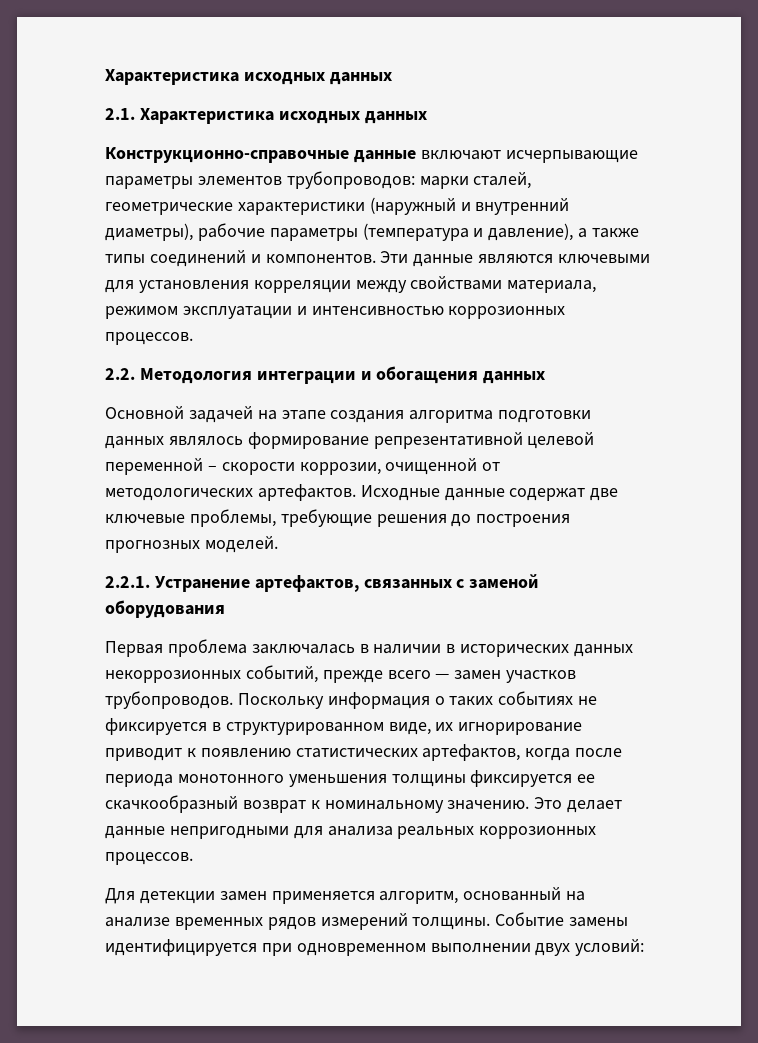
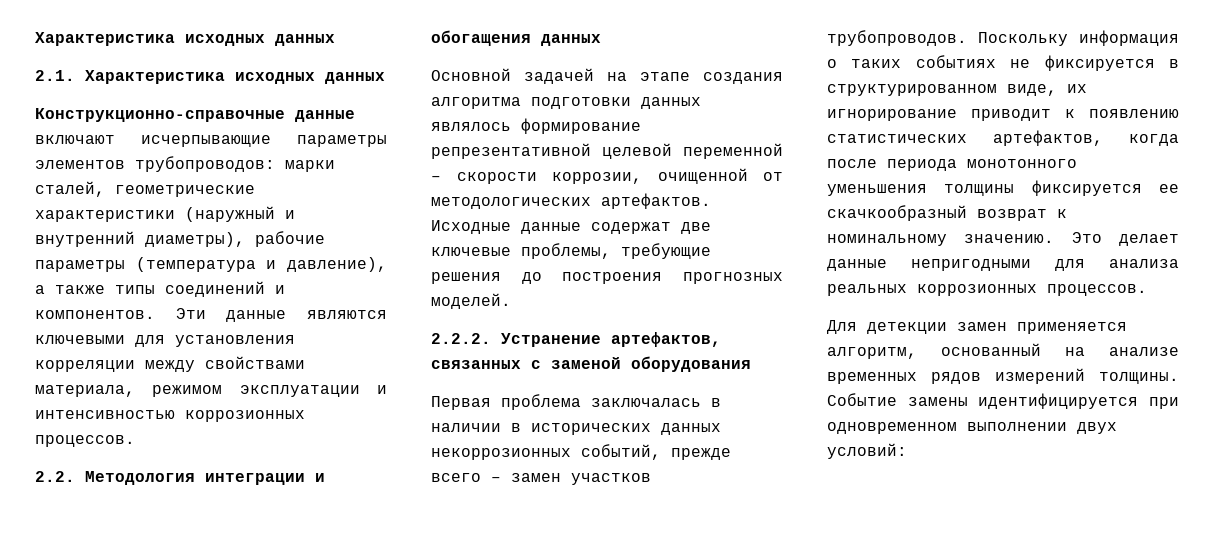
- 2.2.1. Устранение артефактов, связанных с заменой оборудования
+ 2.2.2. Устранение артефактов, связанных с заменой оборудования
- Первая проблема заключалась в наличии в исторических данных некоррозионных событий, прежде всего — замен участков трубопроводов.
+ Первая проблема заключалась в наличии в исторических данных некоррозионных событий, прежде всего – замен участков трубопроводов.

